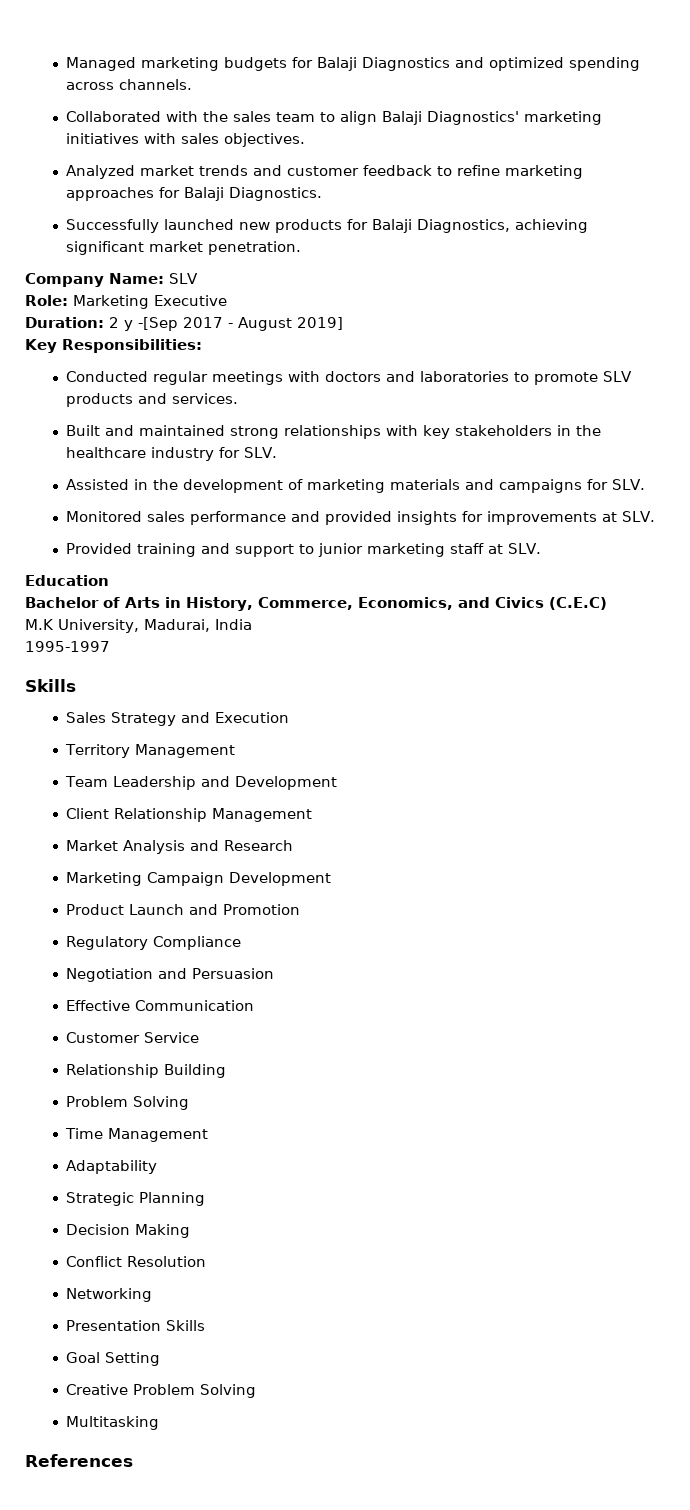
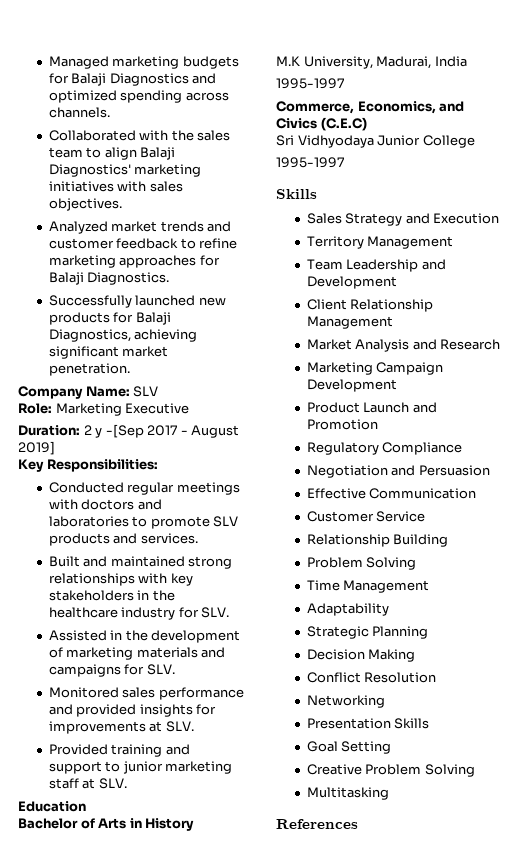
- Bachelor of Arts in History, Commerce, Economics, and Civics (C.E.C)
+ Bachelor of Arts in History
+ M.K University, Madurai, India
+ 1995-1997
+ Commerce, Economics, and Civics (C.E.C)
- M.K University, Madurai, India
+ Sri Vidhyodaya Junior College

